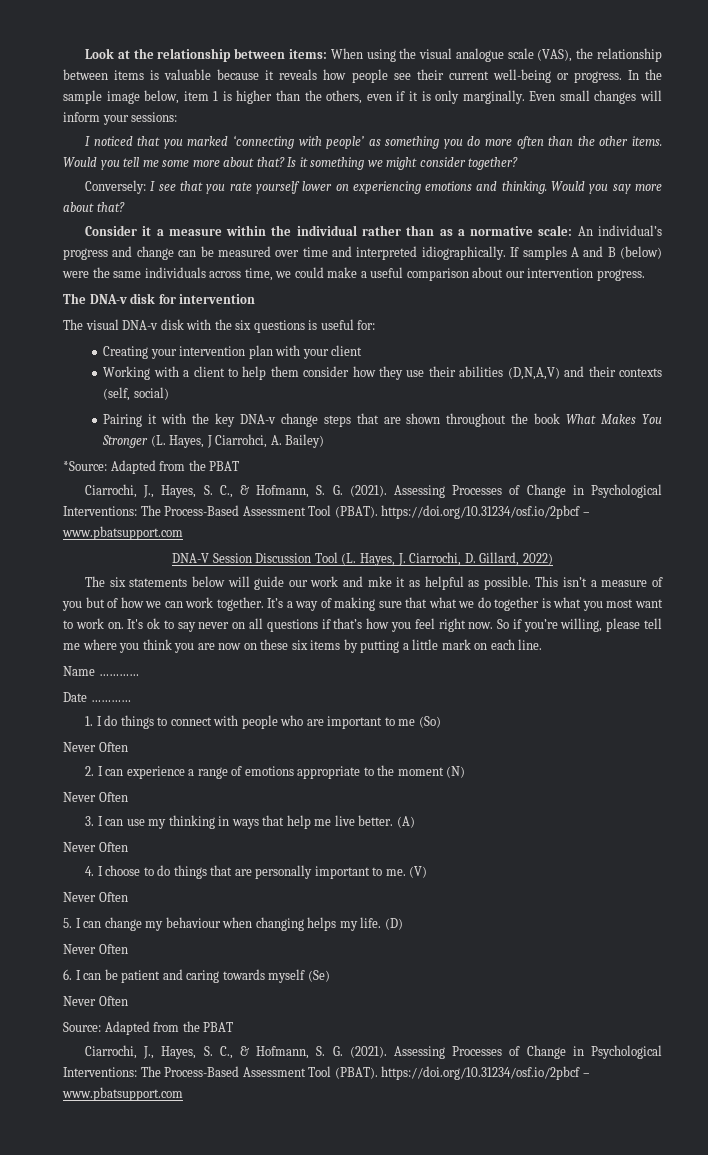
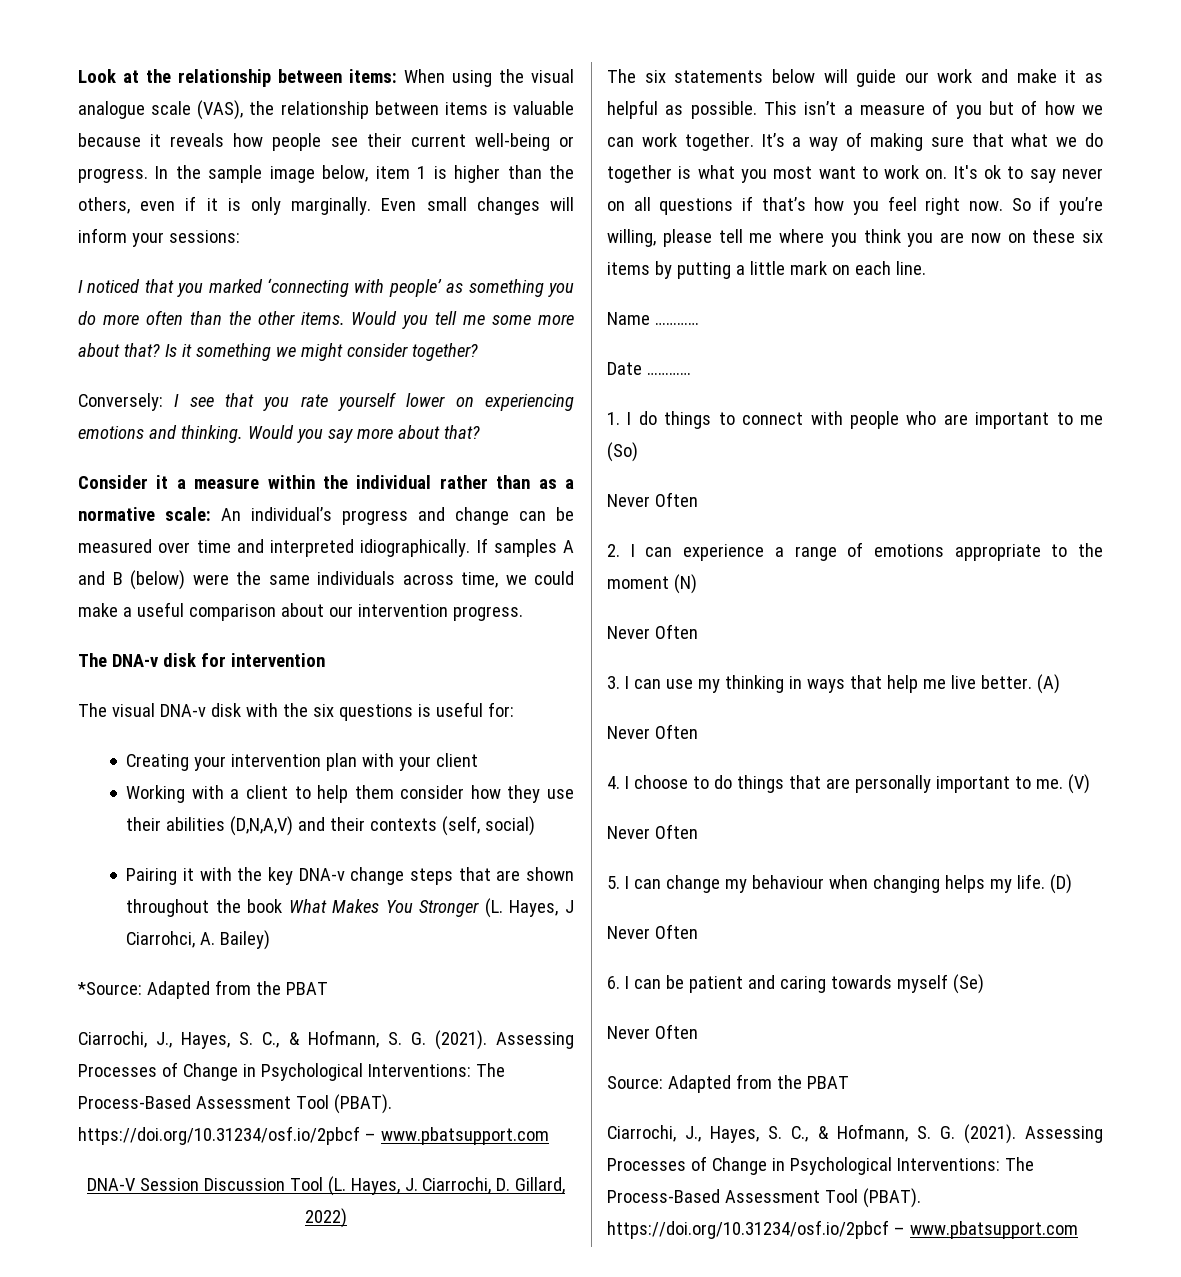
- The six statements below will guide our work and mke it as helpful as possible.
+ The six statements below will guide our work and make it as helpful as possible.

